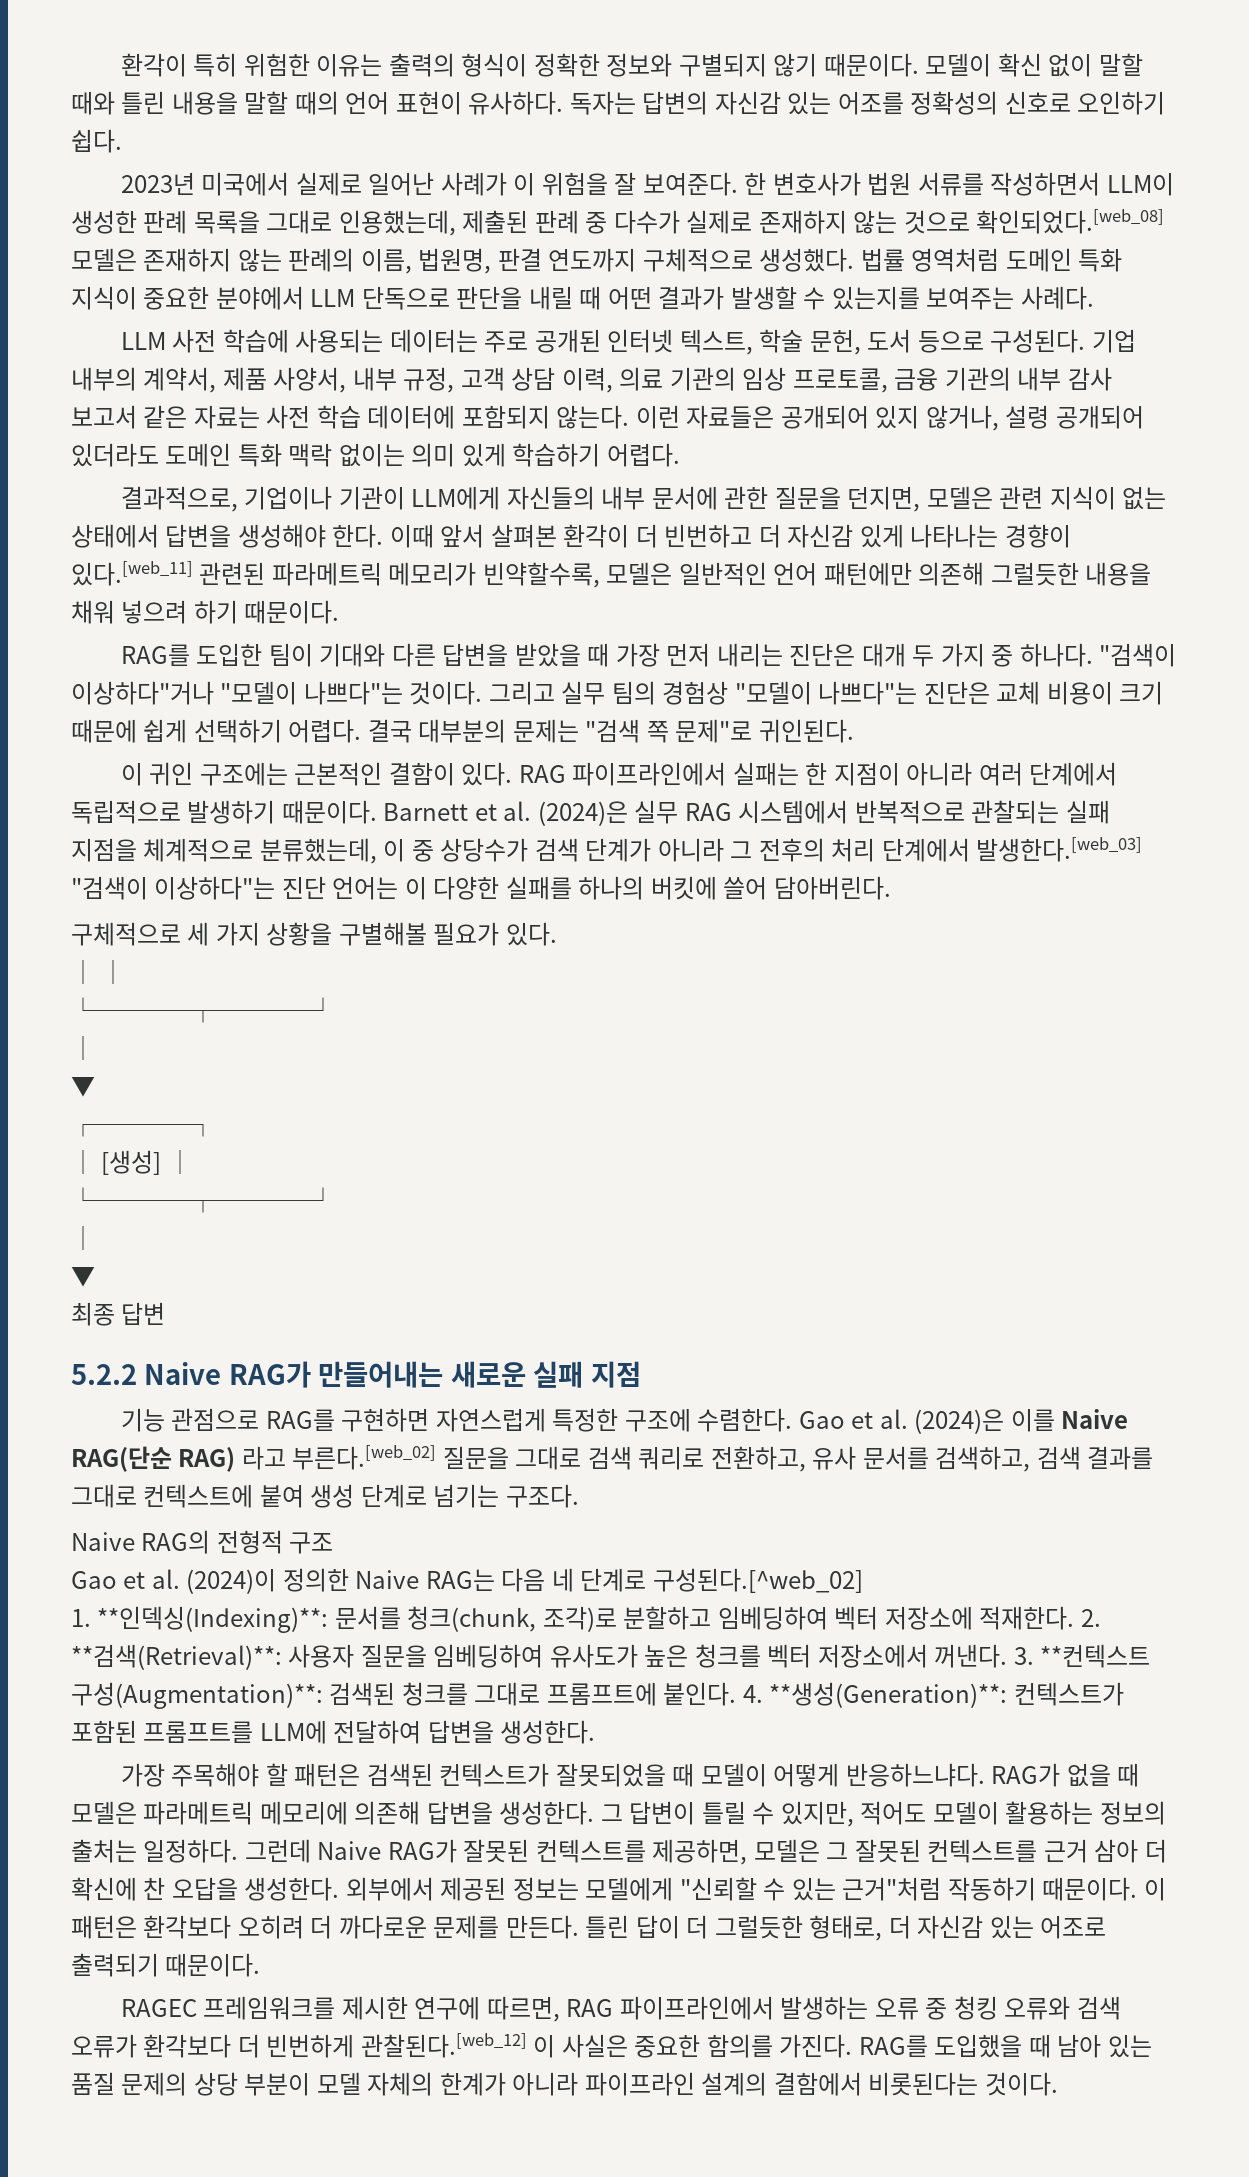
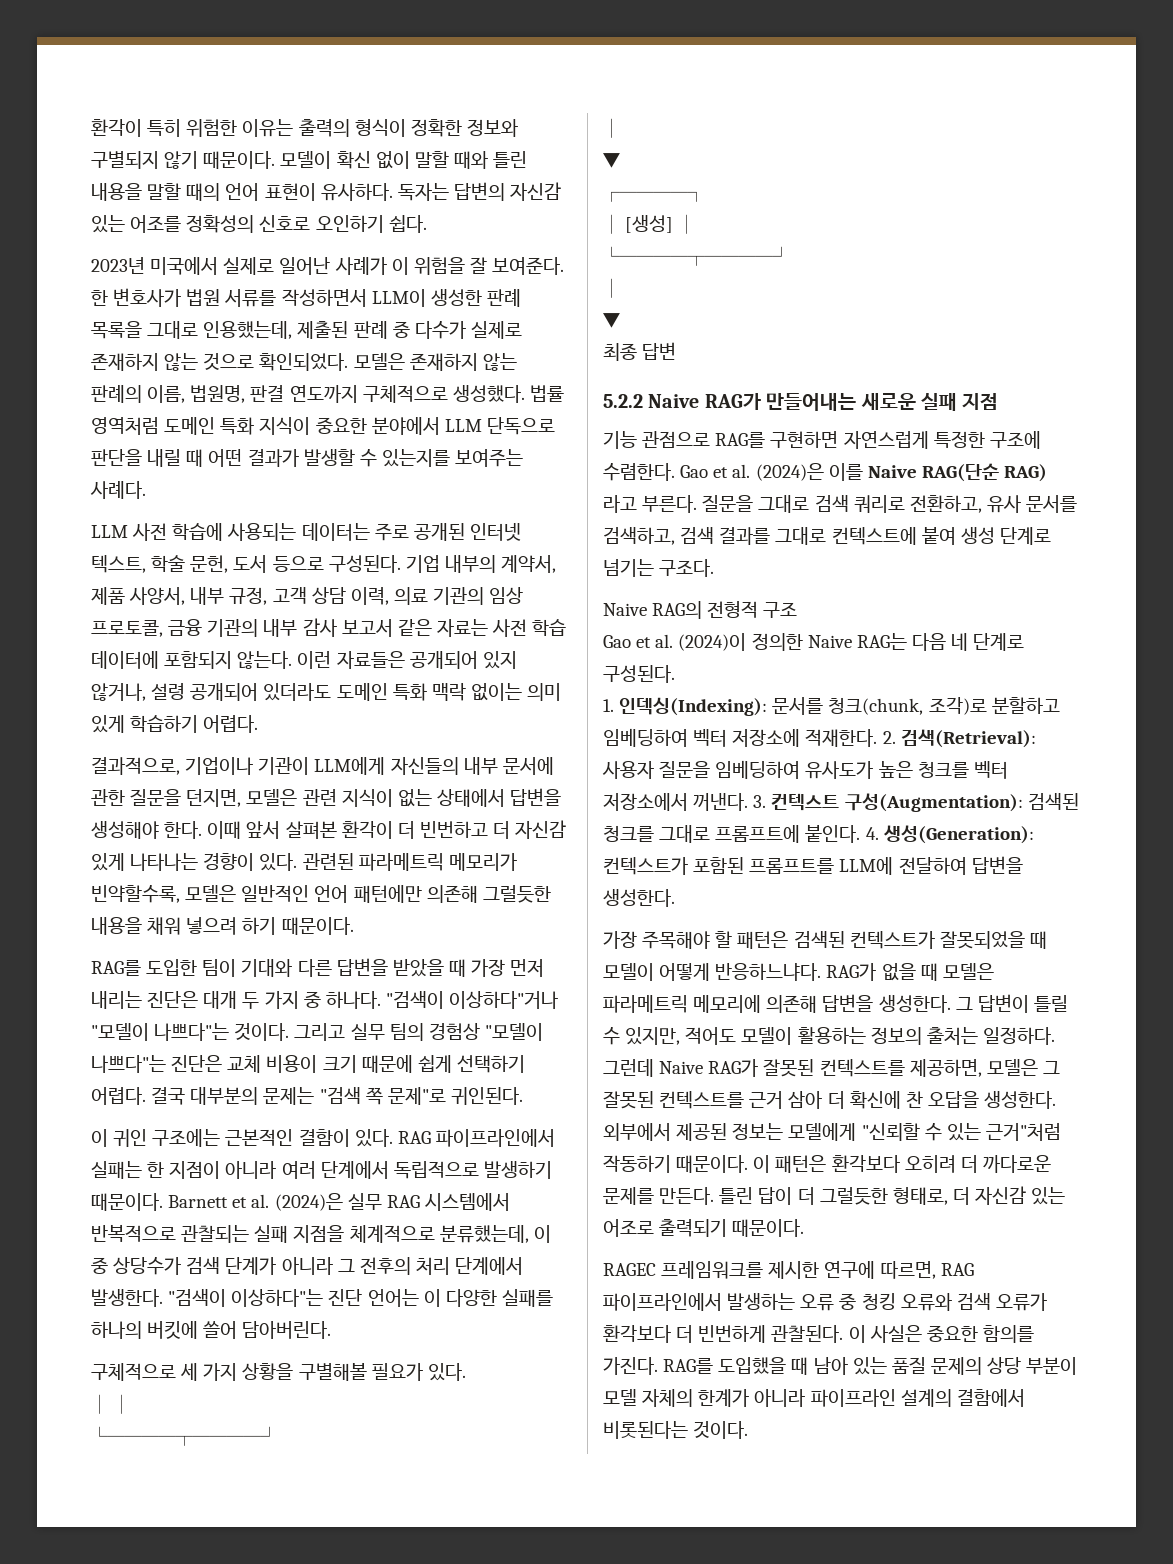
- 한 변호사가 법원 서류를 작성하면서 LLM이 생성한 판례 목록을 그대로 인용했는데, 제출된 판례 중 다수가 실제로 존재하지 않는 것으로 확인되었다.[web_08] 모델은 존재하지 않는 판례의 이름, 법원명, 판결 연도까지 구체적으로 생성했다.
+ 한 변호사가 법원 서류를 작성하면서 LLM이 생성한 판례 목록을 그대로 인용했는데, 제출된 판례 중 다수가 실제로 존재하지 않는 것으로 확인되었다. 모델은 존재하지 않는 판례의 이름, 법원명, 판결 연도까지 구체적으로 생성했다.
- 이때 앞서 살펴본 환각이 더 빈번하고 더 자신감 있게 나타나는 경향이 있다.[web_11] 관련된 파라메트릭 메모리가 빈약할수록, 모델은 일반적인 언어 패턴에만 의존해 그럴듯한 내용을 채워 넣으려 하기 때문이다.
+ 이때 앞서 살펴본 환각이 더 빈번하고 더 자신감 있게 나타나는 경향이 있다. 관련된 파라메트릭 메모리가 빈약할수록, 모델은 일반적인 언어 패턴에만 의존해 그럴듯한 내용을 채워 넣으려 하기 때문이다.
- Barnett et al. (2024)은 실무 RAG 시스템에서 반복적으로 관찰되는 실패 지점을 체계적으로 분류했는데, 이 중 상당수가 검색 단계가 아니라 그 전후의 처리 단계에서 발생한다.[web_03] "검색이 이상하다"는 진단 언어는 이 다양한 실패를 하나의 버킷에 쓸어 담아버린다.
+ Barnett et al. (2024)은 실무 RAG 시스템에서 반복적으로 관찰되는 실패 지점을 체계적으로 분류했는데, 이 중 상당수가 검색 단계가 아니라 그 전후의 처리 단계에서 발생한다. "검색이 이상하다"는 진단 언어는 이 다양한 실패를 하나의 버킷에 쓸어 담아버린다.
- Gao et al. (2024)은 이를 Naive RAG(단순 RAG) 라고 부른다.[web_02] 질문을 그대로 검색 쿼리로 전환하고, 유사 문서를 검색하고, 검색 결과를 그대로 컨텍스트에 붙여 생성 단계로 넘기는 구조다.
+ Gao et al. (2024)은 이를 Naive RAG(단순 RAG) 라고 부른다. 질문을 그대로 검색 쿼리로 전환하고, 유사 문서를 검색하고, 검색 결과를 그대로 컨텍스트에 붙여 생성 단계로 넘기는 구조다.
- Gao et al. (2024)이 정의한 Naive RAG는 다음 네 단계로 구성된다.[^web_02]
+ Gao et al. (2024)이 정의한 Naive RAG는 다음 네 단계로 구성된다.
- 1. **인덱싱(Indexing)**: 문서를 청크(chunk, 조각)로 분할하고 임베딩하여 벡터 저장소에 적재한다.
+ 1. 인덱싱(Indexing): 문서를 청크(chunk, 조각)로 분할하고 임베딩하여 벡터 저장소에 적재한다.
- 2. **검색(Retrieval)**: 사용자 질문을 임베딩하여 유사도가 높은 청크를 벡터 저장소에서 꺼낸다.
+ 2. 검색(Retrieval): 사용자 질문을 임베딩하여 유사도가 높은 청크를 벡터 저장소에서 꺼낸다.
- 3. **컨텍스트 구성(Augmentation)**: 검색된 청크를 그대로 프롬프트에 붙인다.
+ 3. 컨텍스트 구성(Augmentation): 검색된 청크를 그대로 프롬프트에 붙인다.
- 4. **생성(Generation)**: 컨텍스트가 포함된 프롬프트를 LLM에 전달하여 답변을 생성한다.
+ 4. 생성(Generation): 컨텍스트가 포함된 프롬프트를 LLM에 전달하여 답변을 생성한다.
- RAGEC 프레임워크를 제시한 연구에 따르면, RAG 파이프라인에서 발생하는 오류 중 청킹 오류와 검색 오류가 환각보다 더 빈번하게 관찰된다.[web_12] 이 사실은 중요한 함의를 가진다.
+ RAGEC 프레임워크를 제시한 연구에 따르면, RAG 파이프라인에서 발생하는 오류 중 청킹 오류와 검색 오류가 환각보다 더 빈번하게 관찰된다. 이 사실은 중요한 함의를 가진다.

